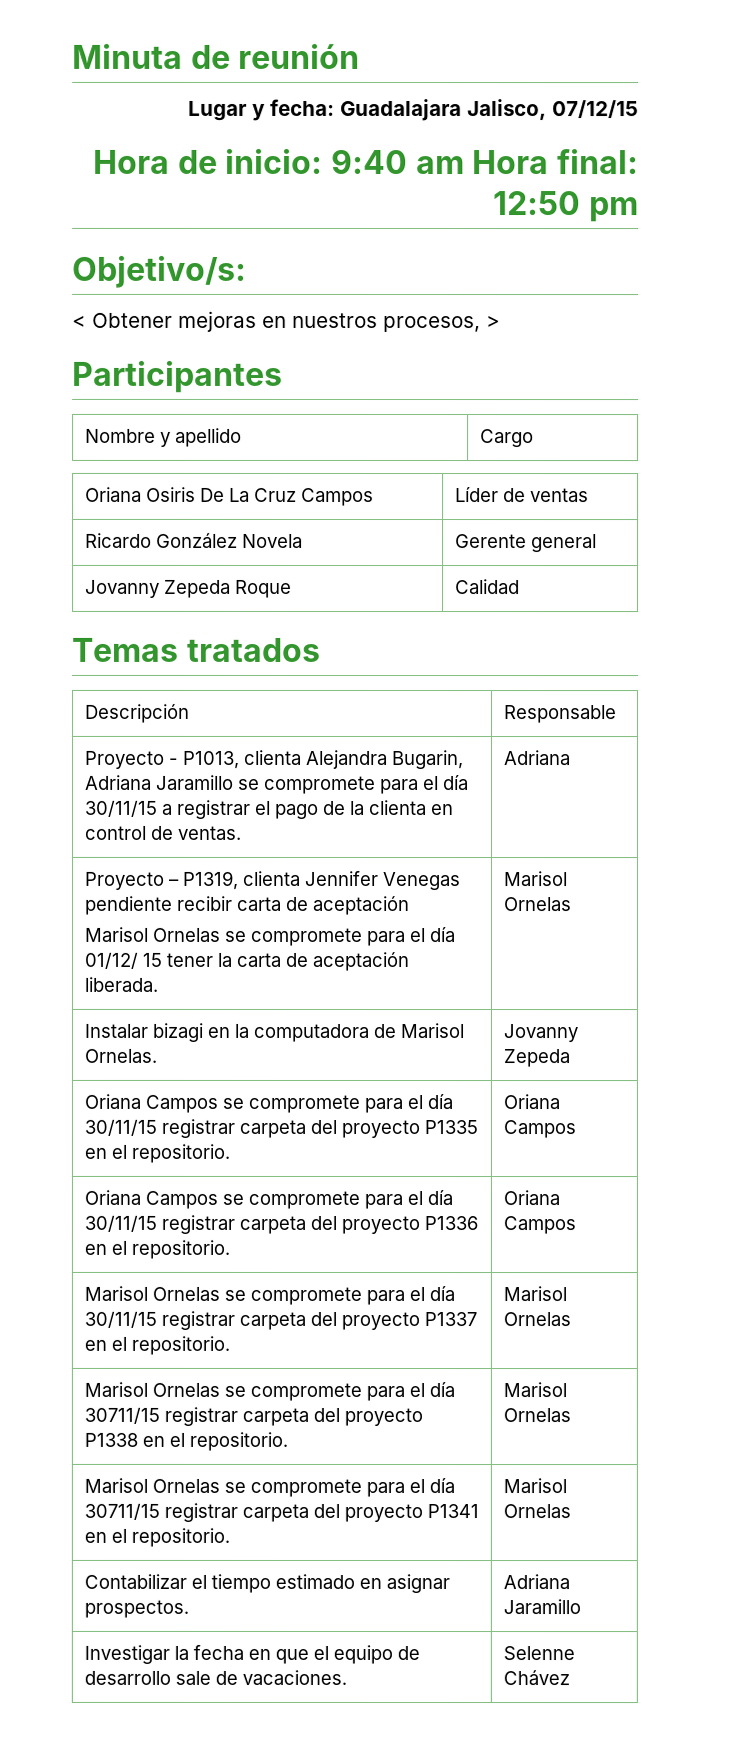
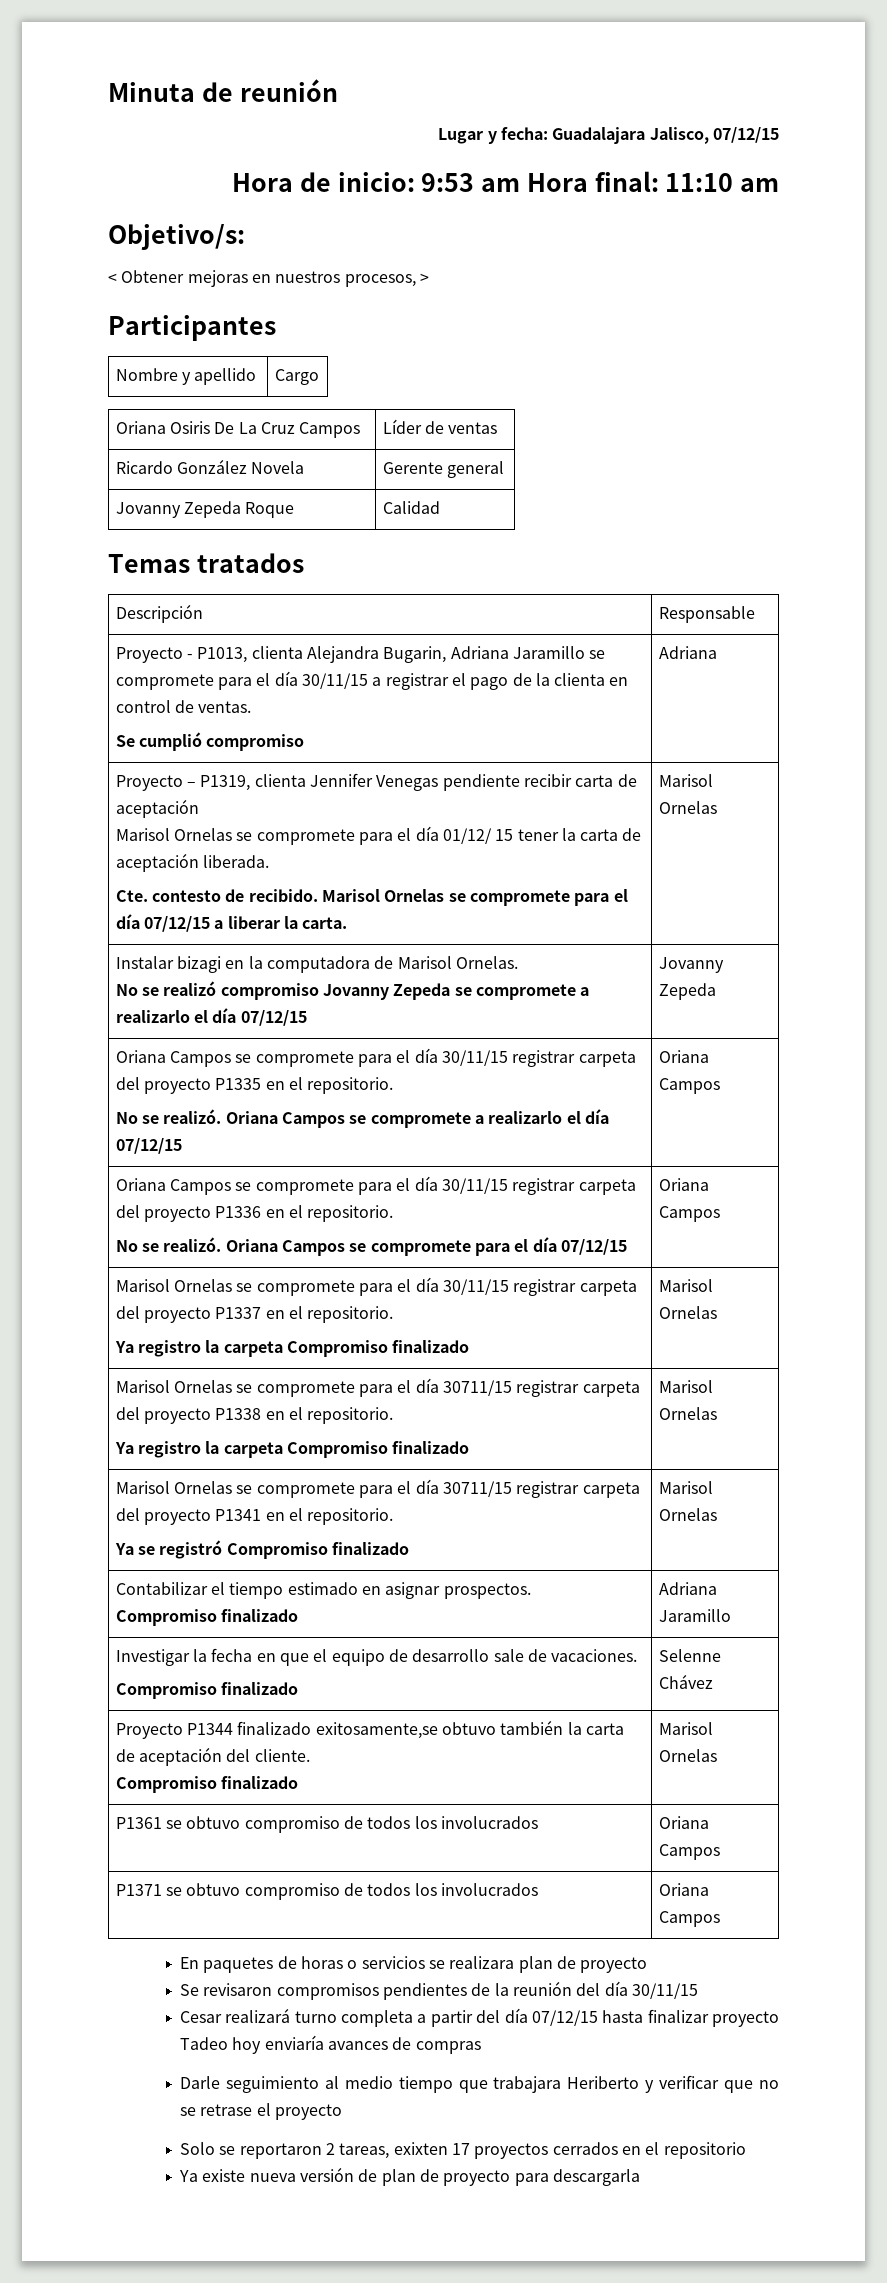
- Hora de inicio: 9:40 am Hora final: 12:50 pm
+ Hora de inicio: 9:53 am Hora final: 11:10 am
- Proyecto - P1013, clienta Alejandra Bugarin, Adriana Jaramillo se compromete para el día 30/11/15 a registrar el pago de la clienta en control de ventas. | Adriana
+ Proyecto - P1013, clienta Alejandra Bugarin, Adriana Jaramillo se compromete para el día 30/11/15 a registrar el pago de la clienta en control de ventas.
+ Se cumplió compromiso | Adriana
+ Cte. contesto de recibido. Marisol Ornelas se compromete para el día 07/12/15 a liberar la carta.
- Instalar bizagi en la computadora de Marisol Ornelas. | Jovanny Zepeda
+ Instalar bizagi en la computadora de Marisol Ornelas.
+ No se realizó compromiso Jovanny Zepeda se compromete a realizarlo el día 07/12/15 | Jovanny Zepeda
- Oriana Campos se compromete para el día 30/11/15 registrar carpeta del proyecto P1335 en el repositorio. | Oriana Campos
+ Oriana Campos se compromete para el día 30/11/15 registrar carpeta del proyecto P1335 en el repositorio.
+ No se realizó. Oriana Campos se compromete a realizarlo el día 07/12/15 | Oriana Campos
- Oriana Campos se compromete para el día 30/11/15 registrar carpeta del proyecto P1336 en el repositorio. | Oriana Campos
+ Oriana Campos se compromete para el día 30/11/15 registrar carpeta del proyecto P1336 en el repositorio.
+ No se realizó. Oriana Campos se compromete para el día 07/12/15 | Oriana Campos
- Marisol Ornelas se compromete para el día 30/11/15 registrar carpeta del proyecto P1337 en el repositorio. | Marisol Ornelas
+ Marisol Ornelas se compromete para el día 30/11/15 registrar carpeta del proyecto P1337 en el repositorio.
+ Ya registro la carpeta Compromiso finalizado | Marisol Ornelas
- Marisol Ornelas se compromete para el día 30711/15 registrar carpeta del proyecto P1338 en el repositorio. | Marisol Ornelas
+ Marisol Ornelas se compromete para el día 30711/15 registrar carpeta del proyecto P1338 en el repositorio.
+ Ya registro la carpeta Compromiso finalizado | Marisol Ornelas
- Marisol Ornelas se compromete para el día 30711/15 registrar carpeta del proyecto P1341 en el repositorio. | Marisol Ornelas
+ Marisol Ornelas se compromete para el día 30711/15 registrar carpeta del proyecto P1341 en el repositorio.
+ Ya se registró Compromiso finalizado | Marisol Ornelas
- Contabilizar el tiempo estimado en asignar prospectos. | Adriana Jaramillo
+ Contabilizar el tiempo estimado en asignar prospectos.
+ Compromiso finalizado | Adriana Jaramillo
- Investigar la fecha en que el equipo de desarrollo sale de vacaciones. | Selenne Chávez
+ Investigar la fecha en que el equipo de desarrollo sale de vacaciones.
+ Compromiso finalizado | Selenne Chávez
+ Proyecto P1344 finalizado exitosamente,se obtuvo también la carta de aceptación del cliente.
+ Compromiso finalizado | Marisol Ornelas
+ P1361 se obtuvo compromiso de todos los involucrados | Oriana Campos
+ P1371 se obtuvo compromiso de todos los involucrados | Oriana Campos
+ En paquetes de horas o servicios se realizara plan de proyecto
+ Se revisaron compromisos pendientes de la reunión del día 30/11/15
+ Cesar realizará turno completa a partir del día 07/12/15 hasta finalizar proyecto Tadeo hoy enviaría avances de compras
+ Darle seguimiento al medio tiempo que trabajara Heriberto y verificar que no se retrase el proyecto
+ Solo se reportaron 2 tareas, exixten 17 proyectos cerrados en el repositorio
+ Ya existe nueva versión de plan de proyecto para descargarla

